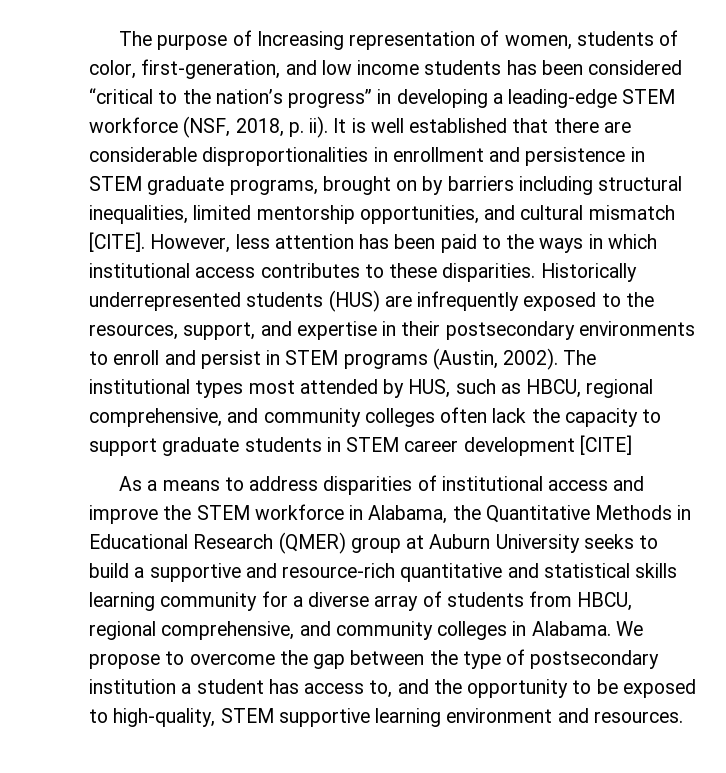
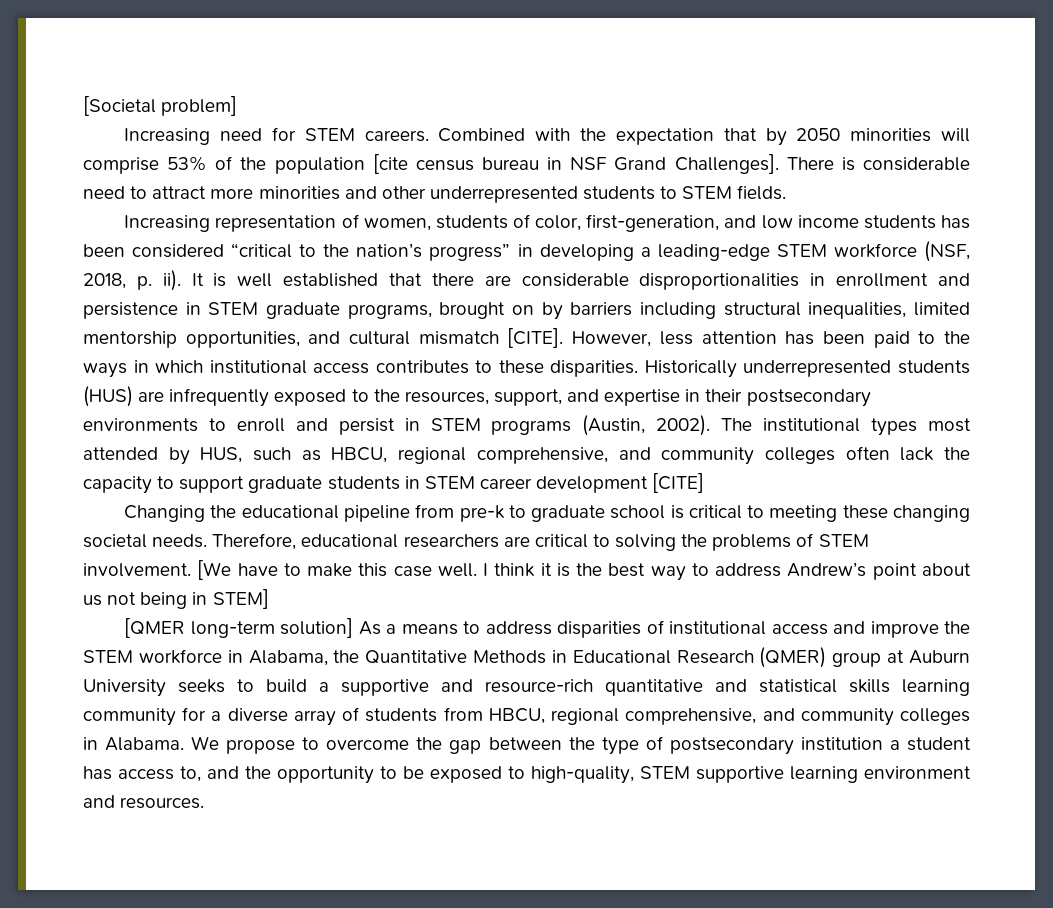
- The purpose of Increasing representation of women, students of color, first-generation, and low income students has been considered “critical to the nation’s progress” in developing a leading-edge STEM workforce (NSF, 2018, p. ii).
+ [Societal problem]
+ Increasing need for STEM careers. Combined with the expectation that by 2050 minorities will comprise 53% of the population [cite census bureau in NSF Grand Challenges]. There is considerable need to attract more minorities and other underrepresented students to STEM fields.
+ Increasing representation of women, students of color, first-generation, and low income students has been considered “critical to the nation’s progress” in developing a leading-edge STEM workforce (NSF, 2018, p. ii).
- As a means to address disparities of institutional access and improve the STEM workforce in Alabama, the Quantitative Methods in Educational Research (QMER) group at Auburn University seeks to build a supportive and resource-rich quantitative and statistical skills learning community for a diverse array of students from HBCU, regional comprehensive, and community colleges in Alabama.
+ Changing the educational pipeline from pre-k to graduate school is critical to meeting these changing societal needs. Therefore, educational researchers are critical to solving the problems of STEM involvement. [We have to make this case well. I think it is the best way to address Andrew’s point about us not being in STEM]
+ [QMER long-term solution] As a means to address disparities of institutional access and improve the STEM workforce in Alabama, the Quantitative Methods in Educational Research (QMER) group at Auburn University seeks to build a supportive and resource-rich quantitative and statistical skills learning community for a diverse array of students from HBCU, regional comprehensive, and community colleges in Alabama.

